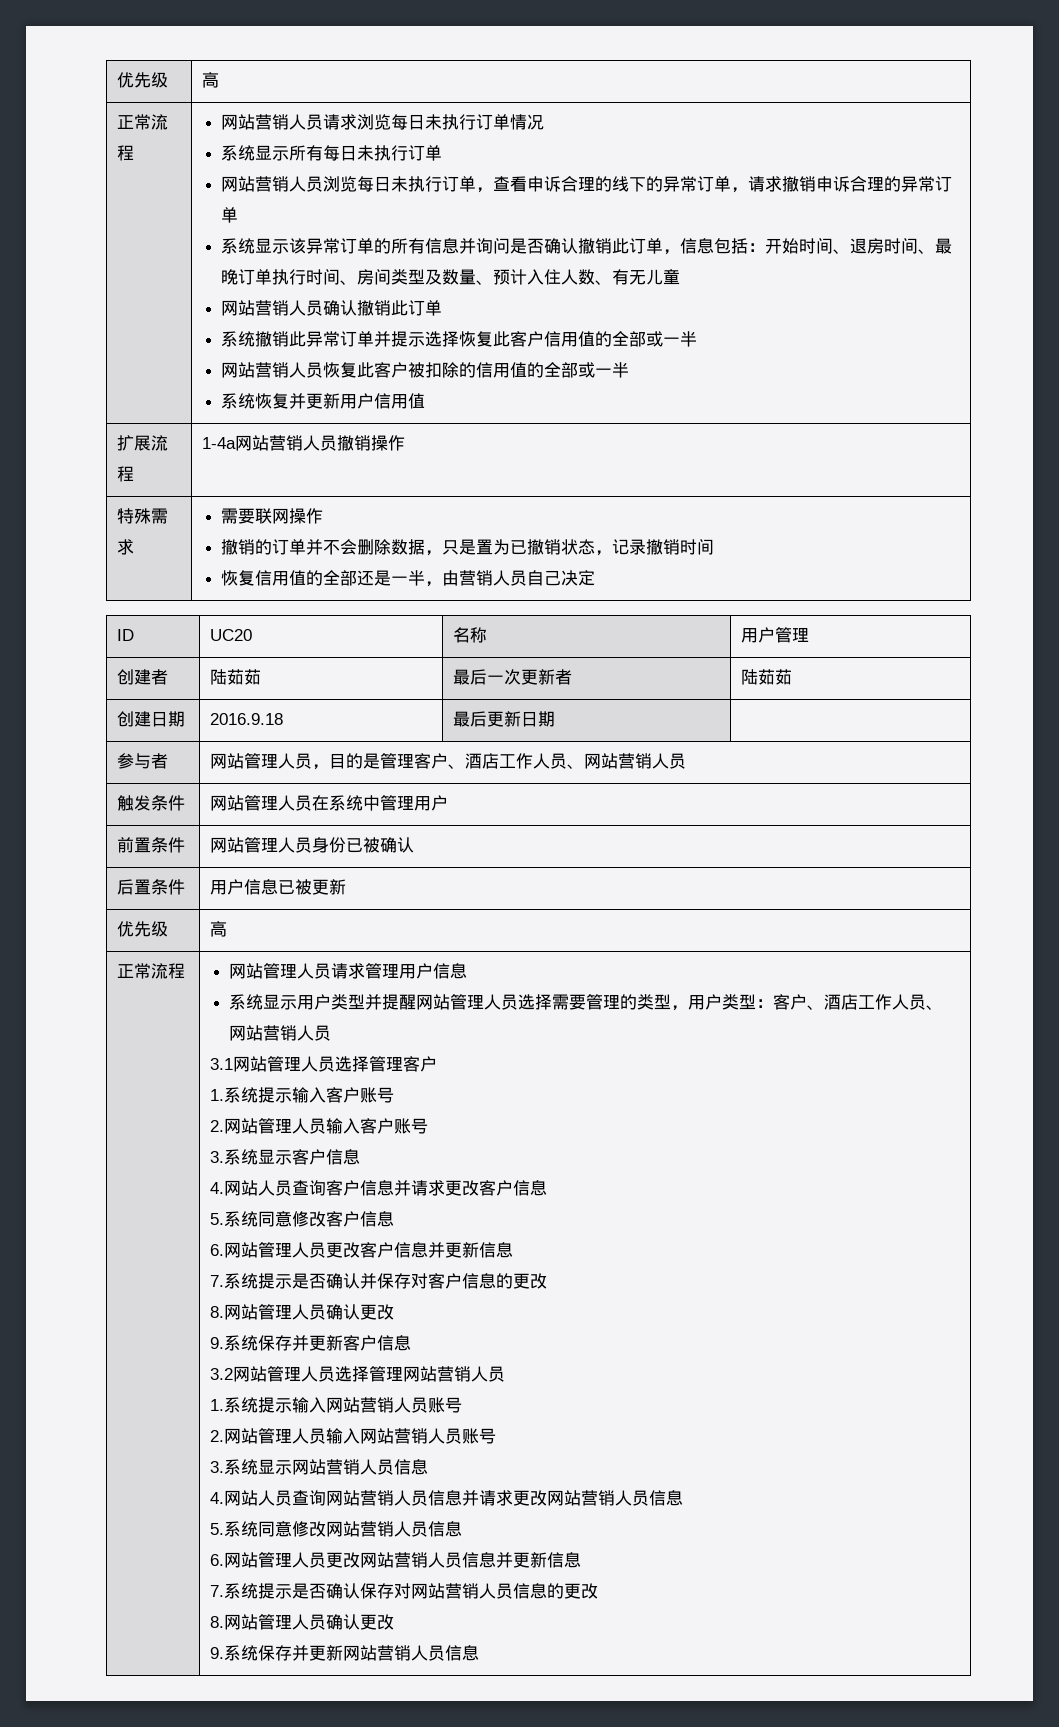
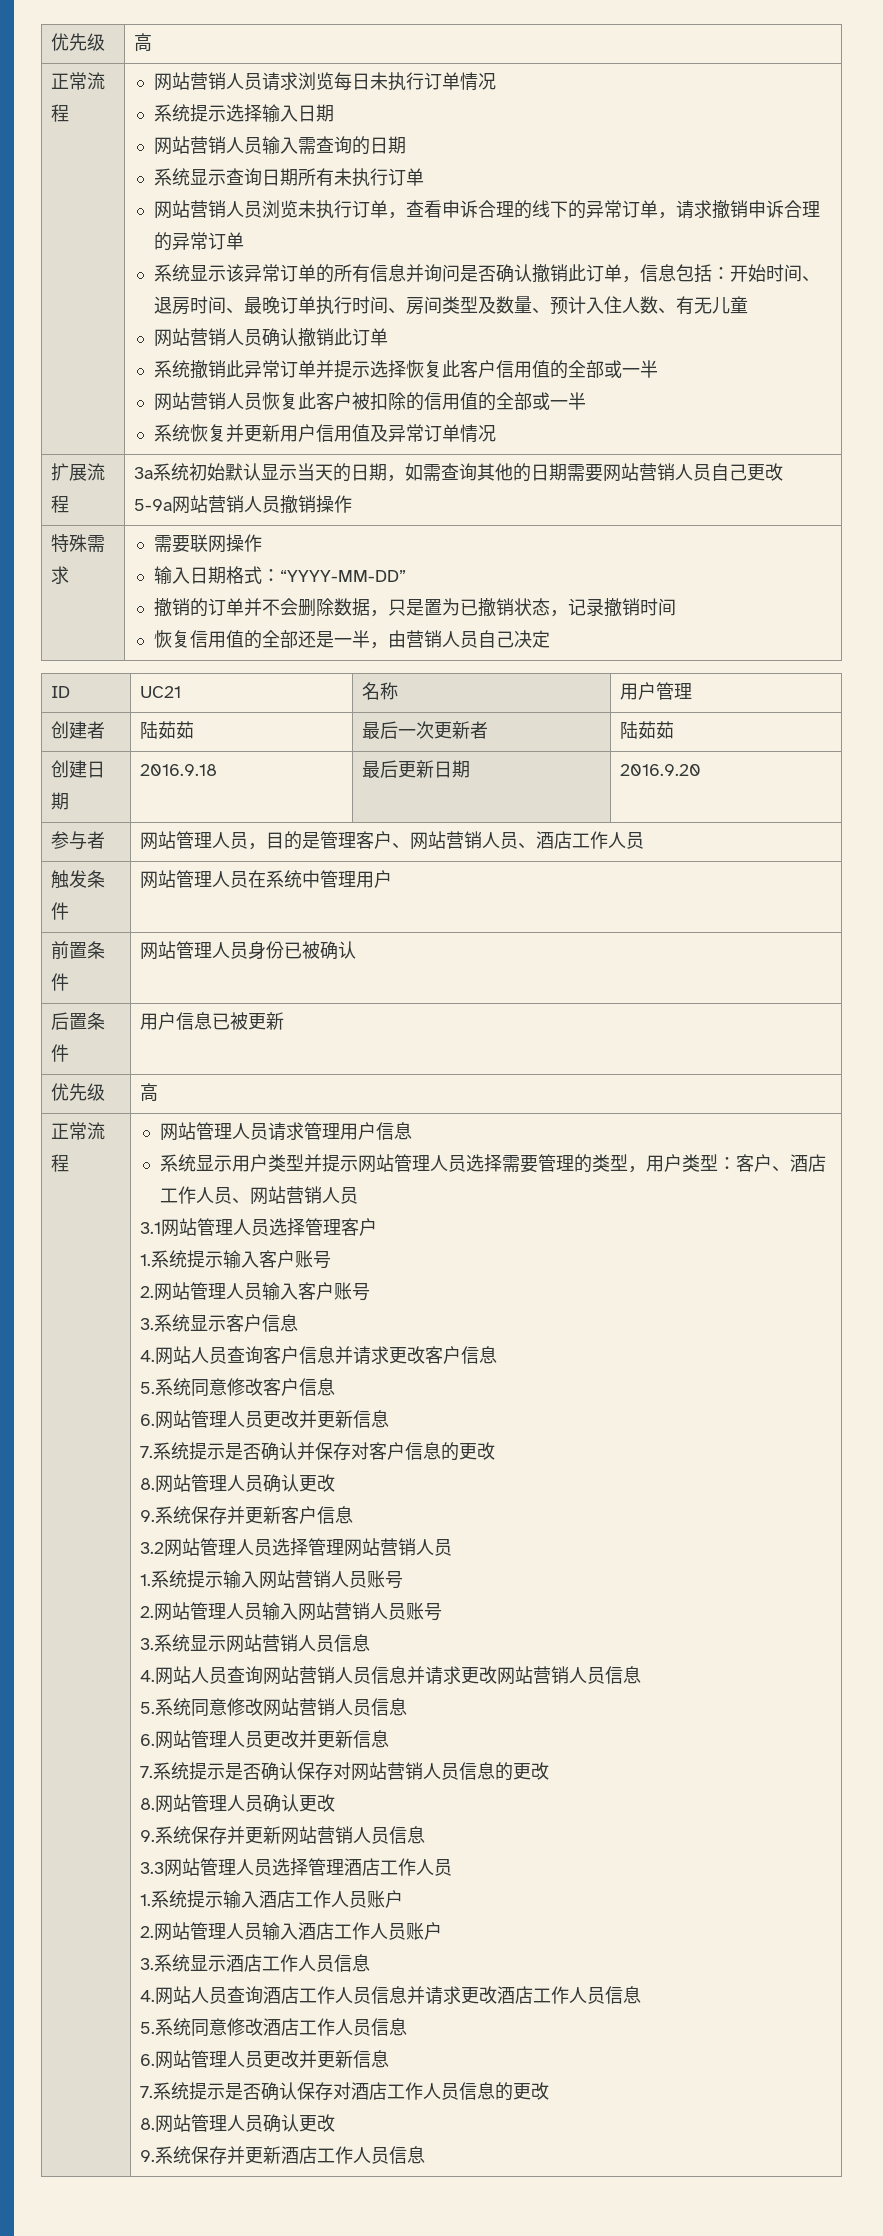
- 系统显示所有每日未执行订单
+ 系统提示选择输入日期
+ 网站营销人员输入需查询的日期
+ 系统显示查询日期所有未执行订单
- 网站营销人员浏览每日未执行订单，查看申诉合理的线下的异常订单，请求撤销申诉合理的异常订单
+ 网站营销人员浏览未执行订单，查看申诉合理的线下的异常订单，请求撤销申诉合理的异常订单
- 系统恢复并更新用户信用值
+ 系统恢复并更新用户信用值及异常订单情况
- 扩展流程 | 1-4a网站营销人员撤销操作
+ 扩展流程 | 3a系统初始默认显示当天的日期，如需查询其他的日期需要网站营销人员自己更改
+ 5-9a网站营销人员撤销操作
  特殊需求 | 需要联网操作
+ 输入日期格式：“YYYY-MM-DD”
- ID | UC20 | 名称 | 用户管理
+ ID | UC21 | 名称 | 用户管理
- 创建日期 | 2016.9.18 | 最后更新日期 |
+ 创建日期 | 2016.9.18 | 最后更新日期 | 2016.9.20
- 参与者 | 网站管理人员，目的是管理客户、酒店工作人员、网站营销人员
+ 参与者 | 网站管理人员，目的是管理客户、网站营销人员、酒店工作人员
- 系统显示用户类型并提醒网站管理人员选择需要管理的类型，用户类型：客户、酒店工作人员、网站营销人员
+ 系统显示用户类型并提示网站管理人员选择需要管理的类型，用户类型：客户、酒店工作人员、网站营销人员
  5.系统同意修改客户信息
- 6.网站管理人员更改客户信息并更新信息
+ 6.网站管理人员更改并更新信息
  5.系统同意修改网站营销人员信息
- 6.网站管理人员更改网站营销人员信息并更新信息
+ 6.网站管理人员更改并更新信息
+ 3.3网站管理人员选择管理酒店工作人员
+ 1.系统提示输入酒店工作人员账户
+ 2.网站管理人员输入酒店工作人员账户
+ 3.系统显示酒店工作人员信息
+ 4.网站人员查询酒店工作人员信息并请求更改酒店工作人员信息
+ 5.系统同意修改酒店工作人员信息
+ 6.网站管理人员更改并更新信息
+ 7.系统提示是否确认保存对酒店工作人员信息的更改
+ 8.网站管理人员确认更改
+ 9.系统保存并更新酒店工作人员信息

